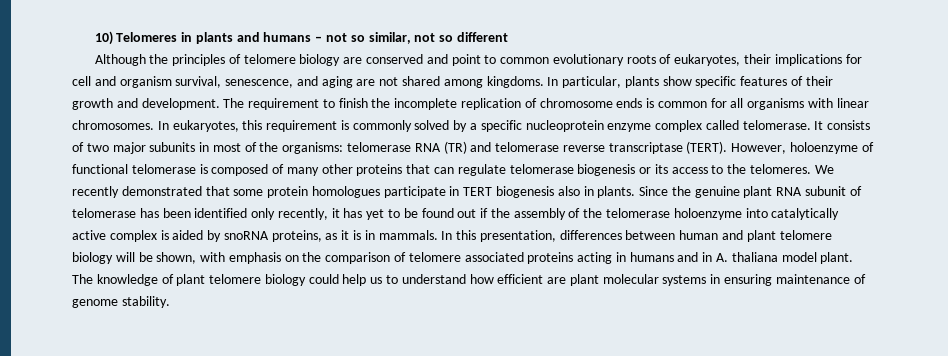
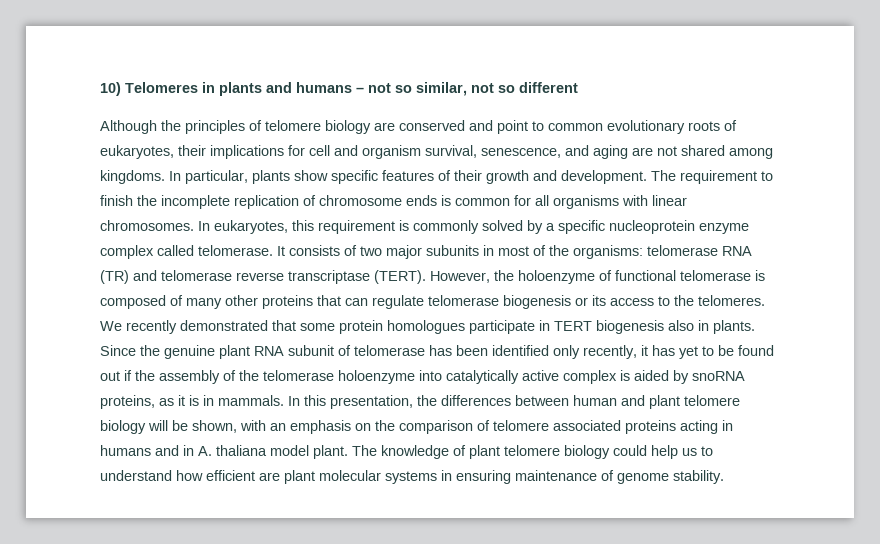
- However, holoenzyme of functional telomerase is composed of many other proteins that can regulate telomerase biogenesis or its access to the telomeres.
+ However, the holoenzyme of functional telomerase is composed of many other proteins that can regulate telomerase biogenesis or its access to the telomeres.
- In this presentation, differences between human and plant telomere biology will be shown, with emphasis on the comparison of telomere associated proteins acting in humans and in A. thaliana model plant.
+ In this presentation, the differences between human and plant telomere biology will be shown, with an emphasis on the comparison of telomere associated proteins acting in humans and in A. thaliana model plant.

